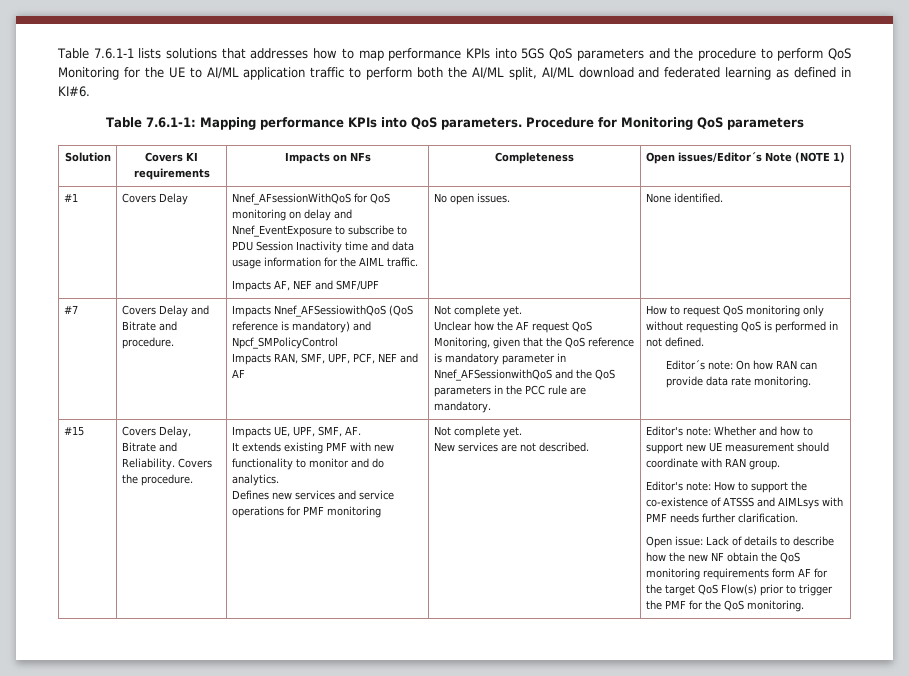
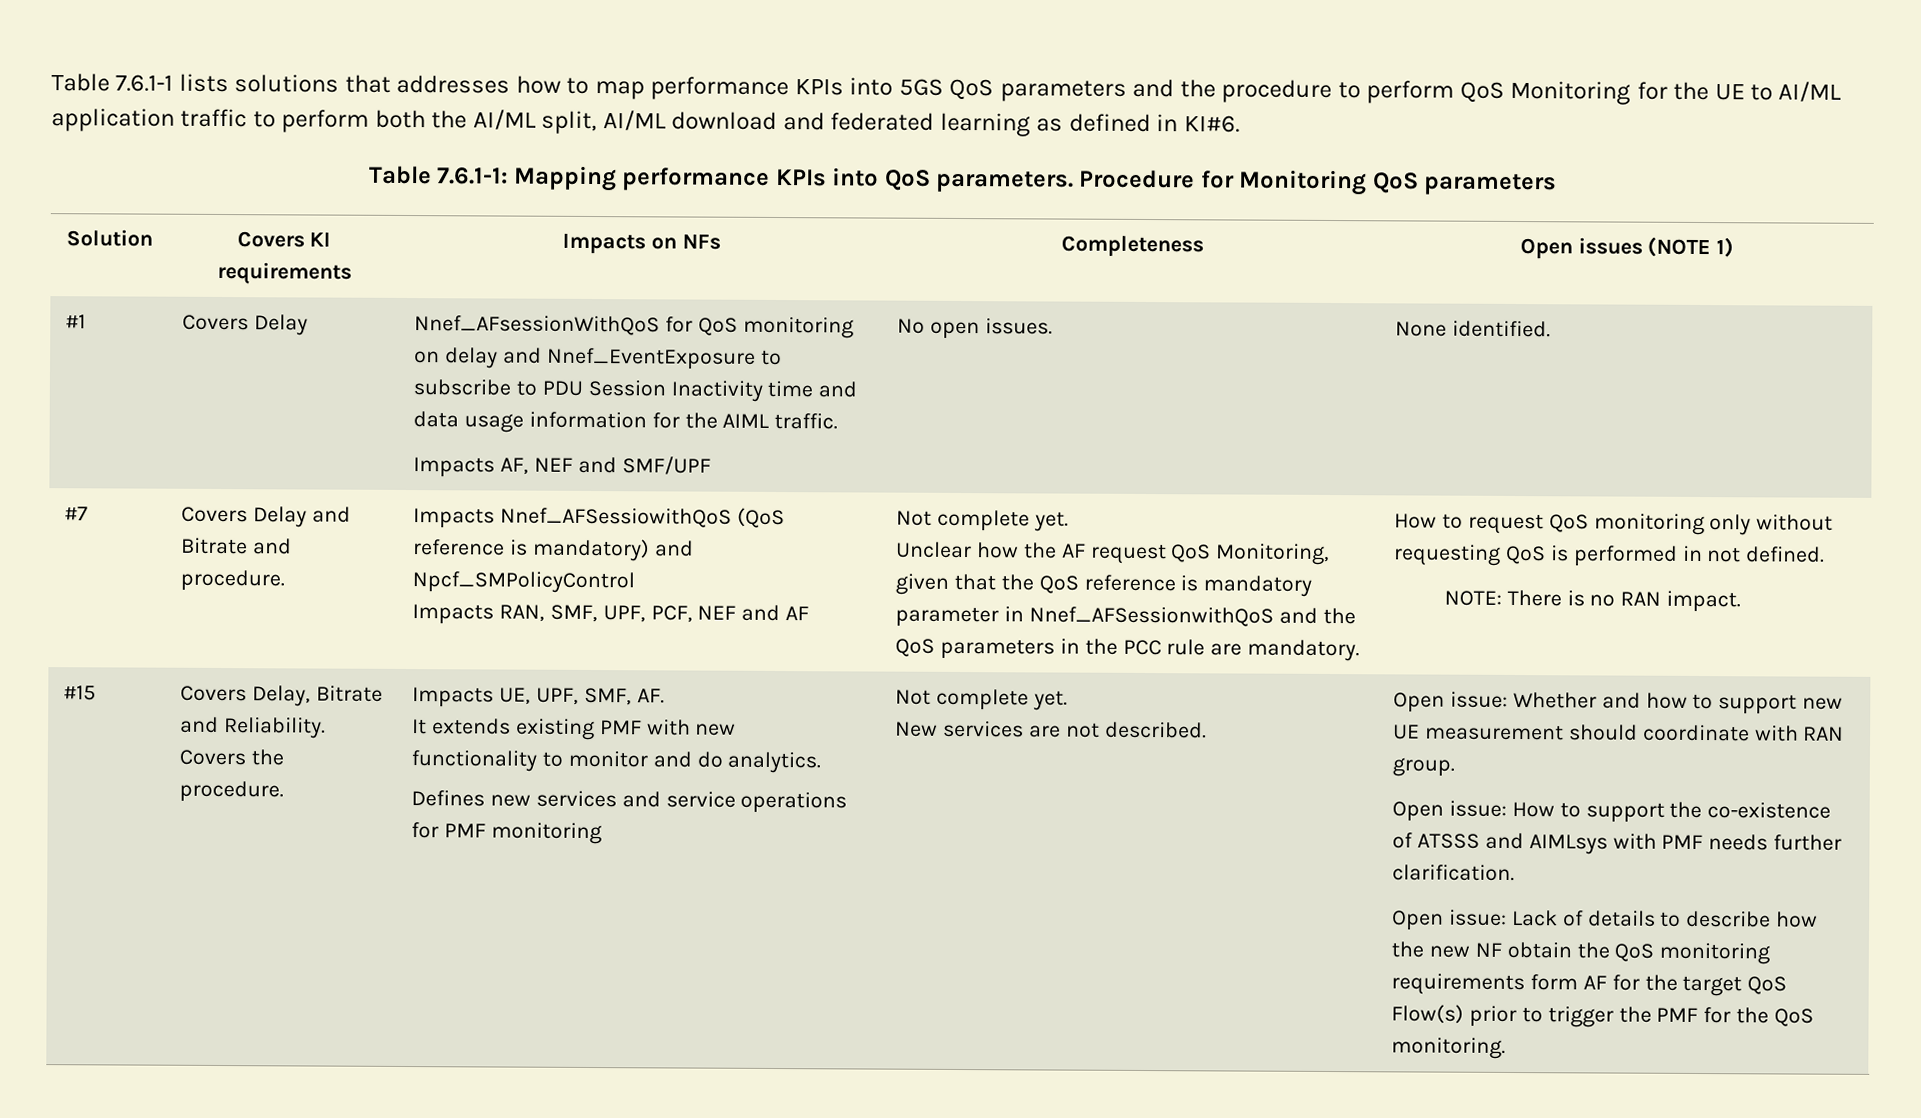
- Solution | Covers KI requirements | Impacts on NFs | Completeness | Open issues/Editor´s Note (NOTE 1)
+ Solution | Covers KI requirements | Impacts on NFs | Completeness | Open issues (NOTE 1)
- Editor´s note: On how RAN can provide data rate monitoring.
+ NOTE: There is no RAN impact.
- Editor's note: Whether and how to support new UE measurement should coordinate with RAN group.
+ Open issue: Whether and how to support new UE measurement should coordinate with RAN group.
- Editor's note: How to support the co-existence of ATSSS and AIMLsys with PMF needs further clarification.
+ Open issue: How to support the co-existence of ATSSS and AIMLsys with PMF needs further clarification.

